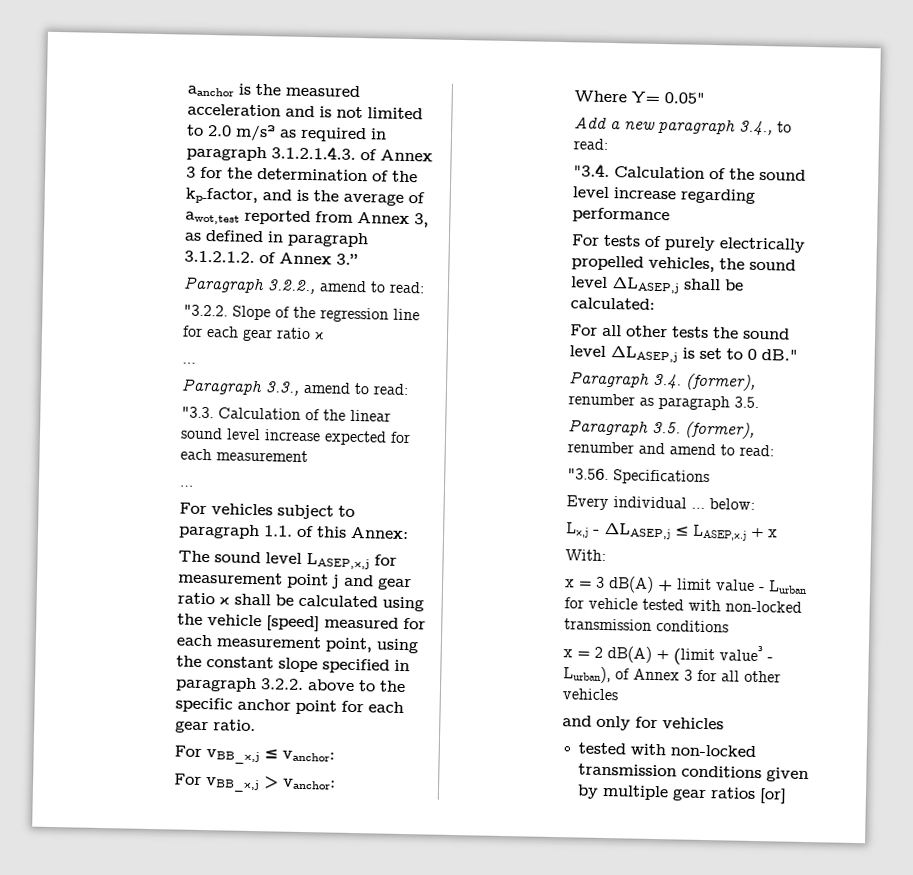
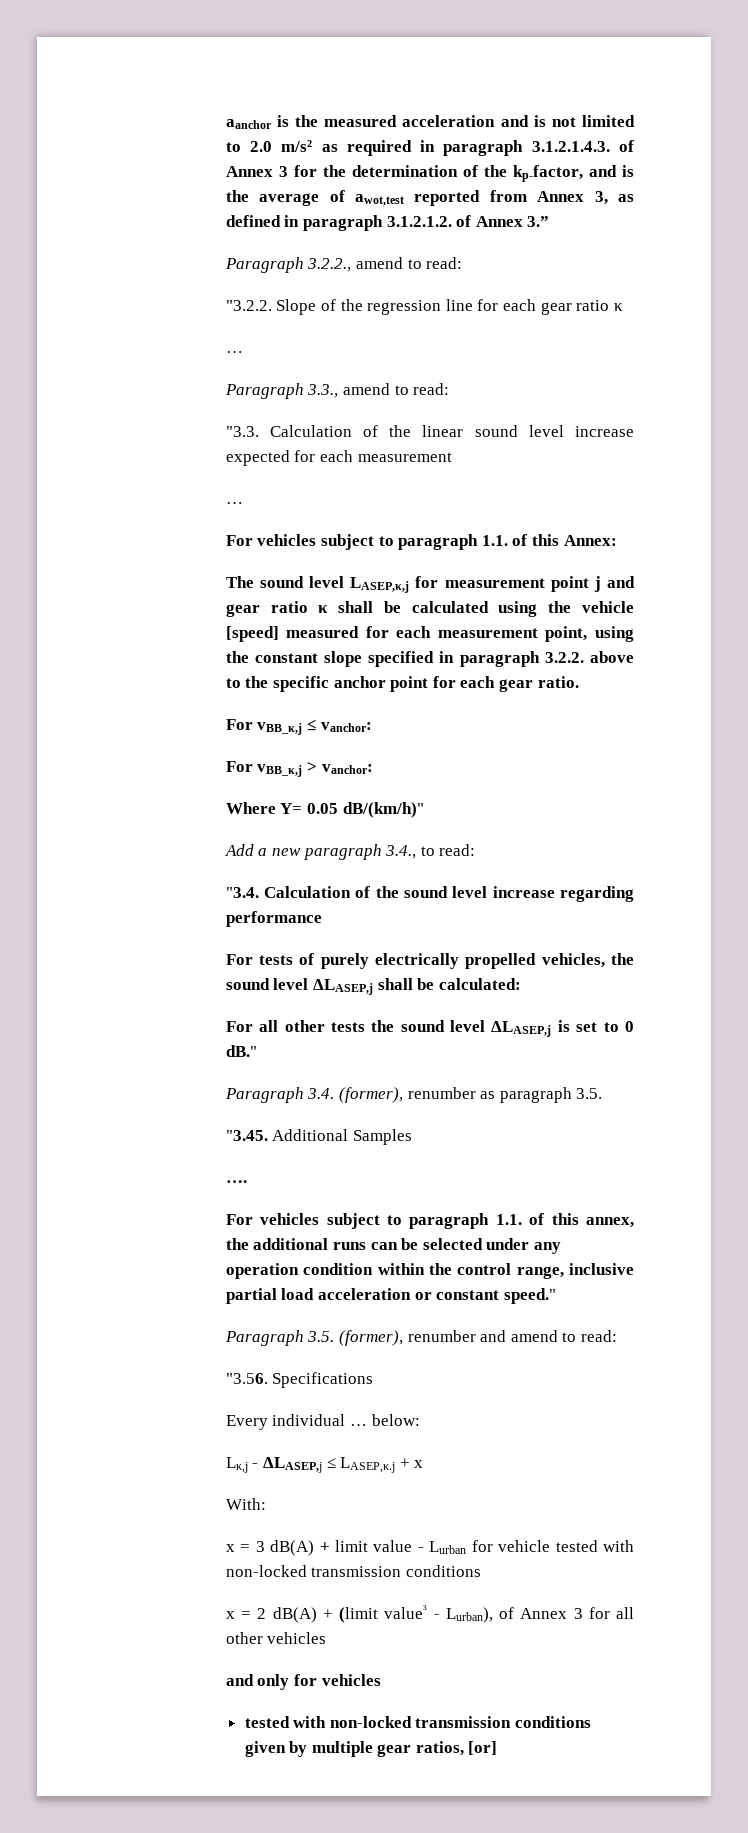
- Where Y= 0.05"
+ Where Y= 0.05 dB/(km/h)"
+ "3.45. Additional Samples
+ ….
+ For vehicles subject to paragraph 1.1. of this annex, the additional runs can be selected under any operation condition within the control range, inclusive partial load acceleration or constant speed."
- tested with non-locked transmission conditions given by multiple gear ratios [or]
+ tested with non-locked transmission conditions given by multiple gear ratios, [or]

